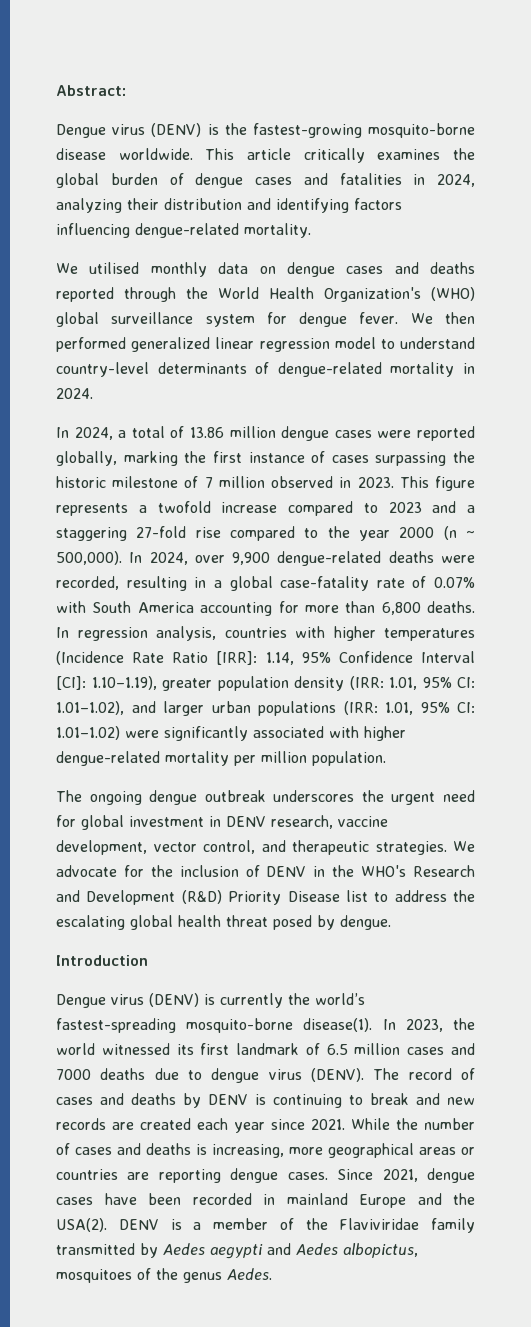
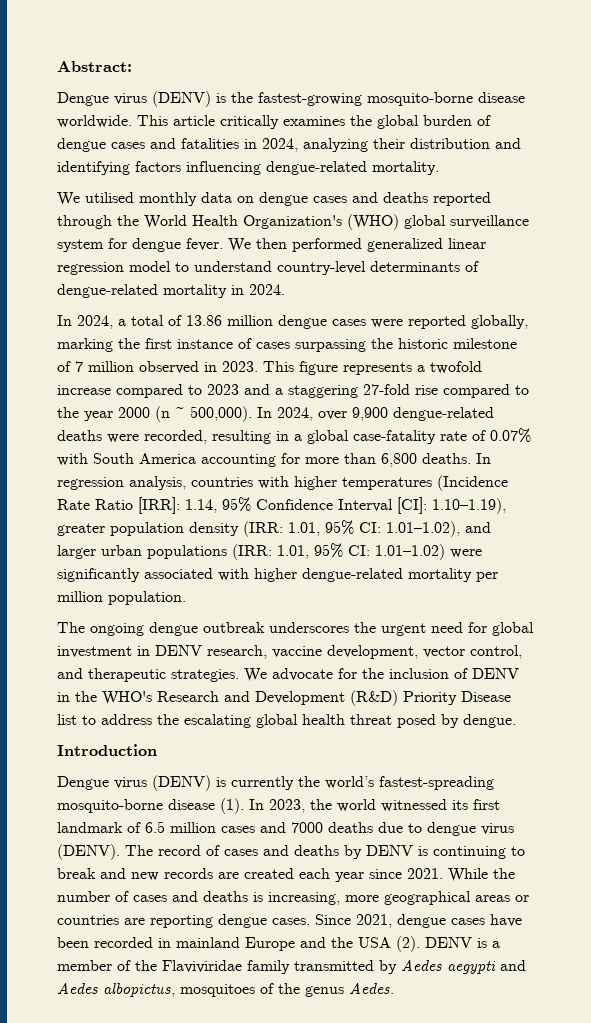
- Dengue virus (DENV) is currently the world’s fastest-spreading mosquito-borne disease(1).
+ Dengue virus (DENV) is currently the world’s fastest-spreading mosquito-borne disease (1).
- Since 2021, dengue cases have been recorded in mainland Europe and the USA(2).
+ Since 2021, dengue cases have been recorded in mainland Europe and the USA (2).

